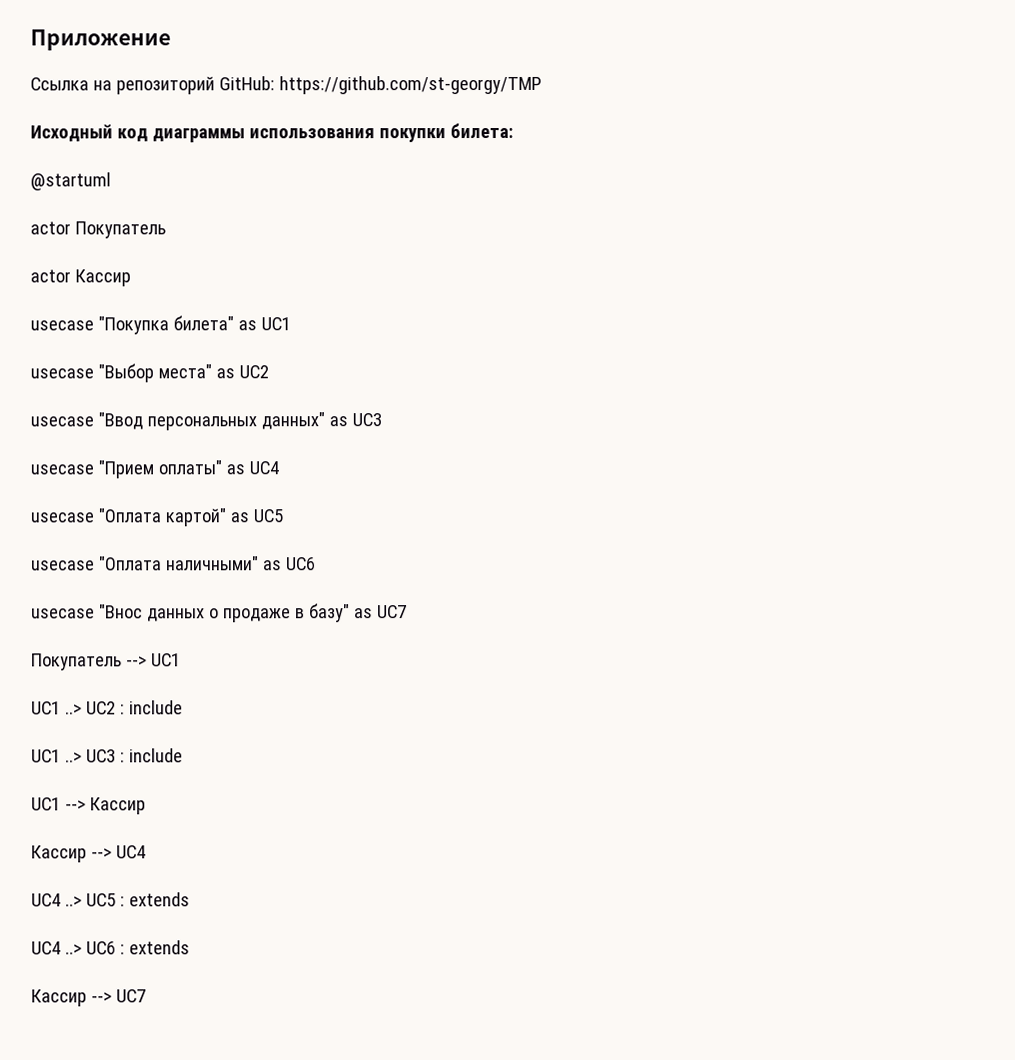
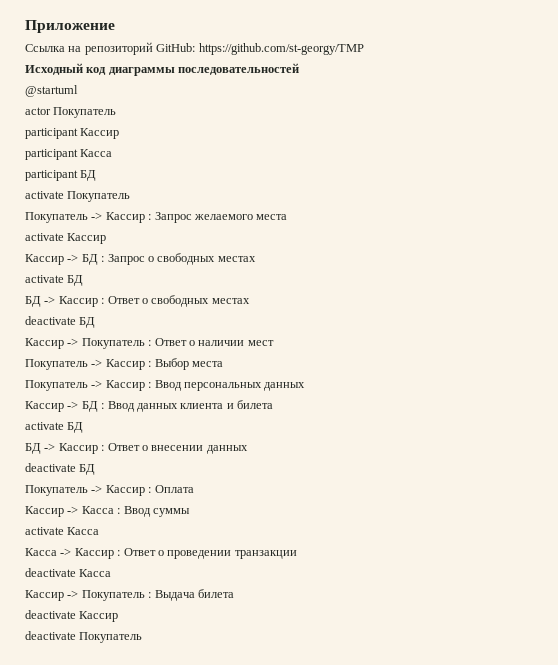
- Исходный код диаграммы использования покупки билета:
+ Исходный код диаграммы последовательностей
- actor Кассир
- usecase "Покупка билета" as UC1
- usecase "Выбор места" as UC2
- usecase "Ввод персональных данных" as UC3
- usecase "Прием оплаты" as UC4
- usecase "Оплата картой" as UC5
- usecase "Оплата наличными" as UC6
- usecase "Внос данных о продаже в базу" as UC7
- Покупатель --> UC1
- UC1 ..> UC2 : include
- UC1 ..> UC3 : include
- UC1 --> Кассир
- Кассир --> UC4
- UC4 ..> UC5 : extends
- UC4 ..> UC6 : extends
- Кассир --> UC7
+ participant Кассир
+ participant Касса
+ participant БД
+ activate Покупатель
+ Покупатель -> Кассир : Запрос желаемого места
+ activate Кассир
+ Кассир -> БД : Запрос о свободных местах
+ activate БД
+ БД -> Кассир : Ответ о свободных местах
+ deactivate БД
+ Кассир -> Покупатель : Ответ о наличии мест
+ Покупатель -> Кассир : Выбор места
+ Покупатель -> Кассир : Ввод персональных данных
+ Кассир -> БД : Ввод данных клиента и билета
+ activate БД
+ БД -> Кассир : Ответ о внесении данных
+ deactivate БД
+ Покупатель -> Кассир : Оплата
+ Кассир -> Касса : Ввод суммы
+ activate Касса
+ Касса -> Кассир : Ответ о проведении транзакции
+ deactivate Касса
+ Кассир -> Покупатель : Выдача билета
+ deactivate Кассир
+ deactivate Покупатель

